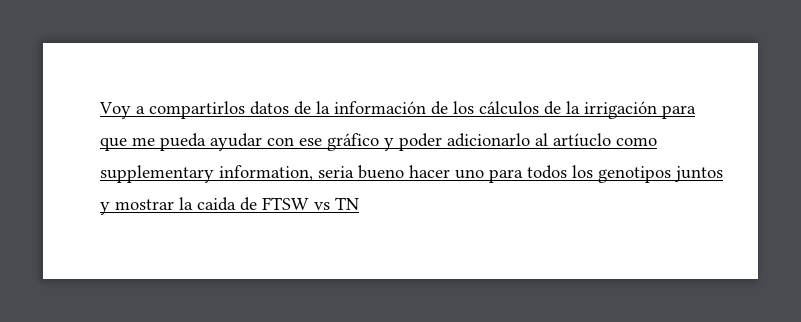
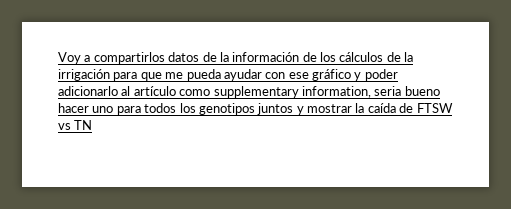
- Voy a compartirlos datos de la información de los cálculos de la irrigación para que me pueda ayudar con ese gráfico y poder adicionarlo al artíuclo como supplementary information, seria bueno hacer uno para todos los genotipos juntos y mostrar la caida de FTSW vs TN
+ Voy a compartirlos datos de la información de los cálculos de la irrigación para que me pueda ayudar con ese gráfico y poder adicionarlo al artículo como supplementary information, seria bueno hacer uno para todos los genotipos juntos y mostrar la caída de FTSW vs TN

